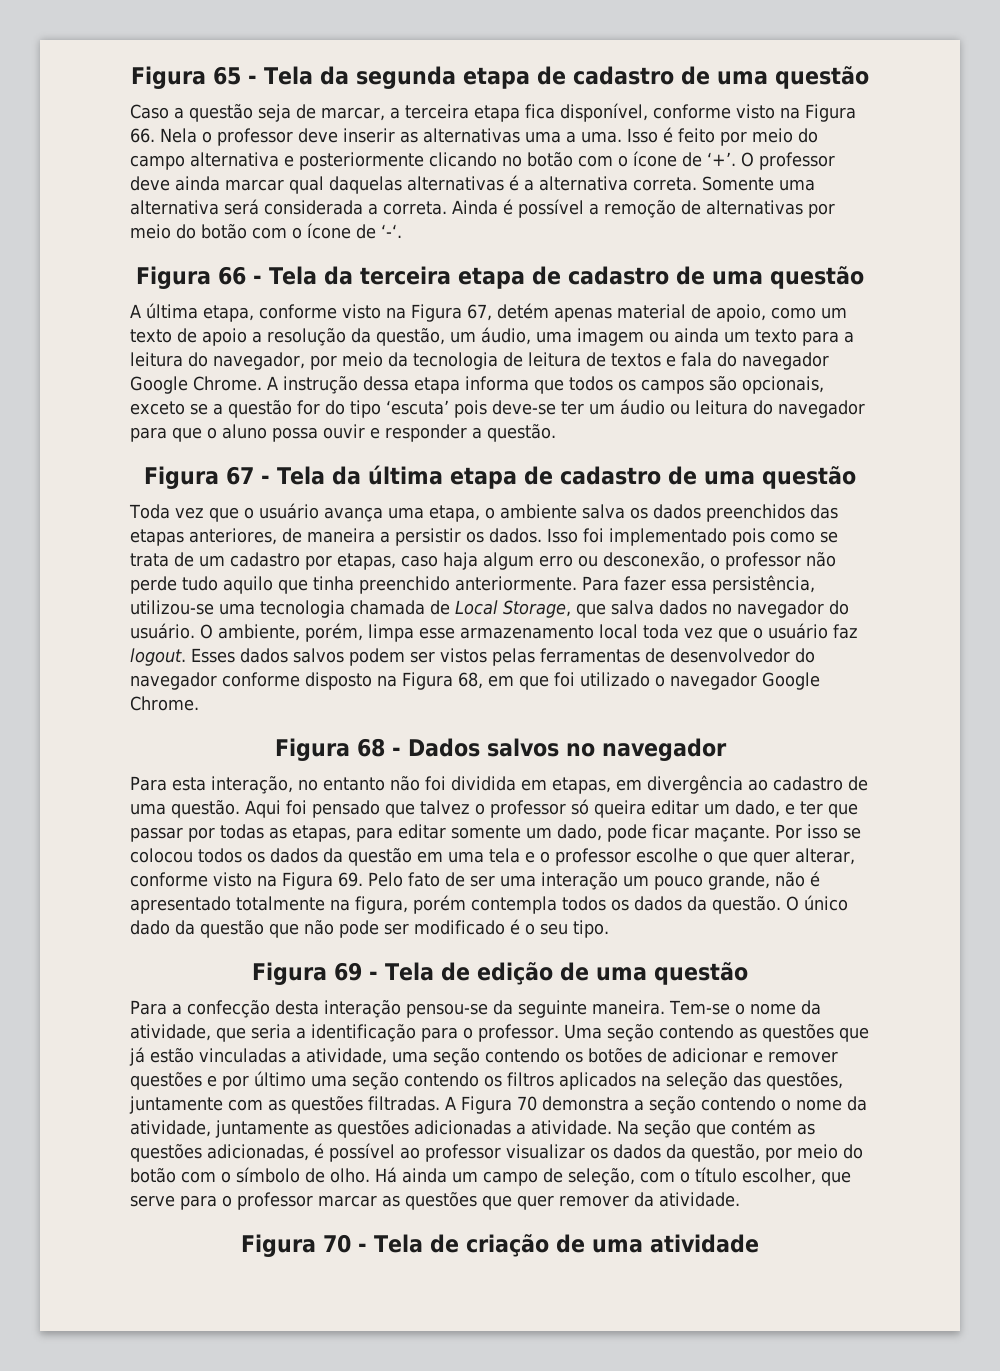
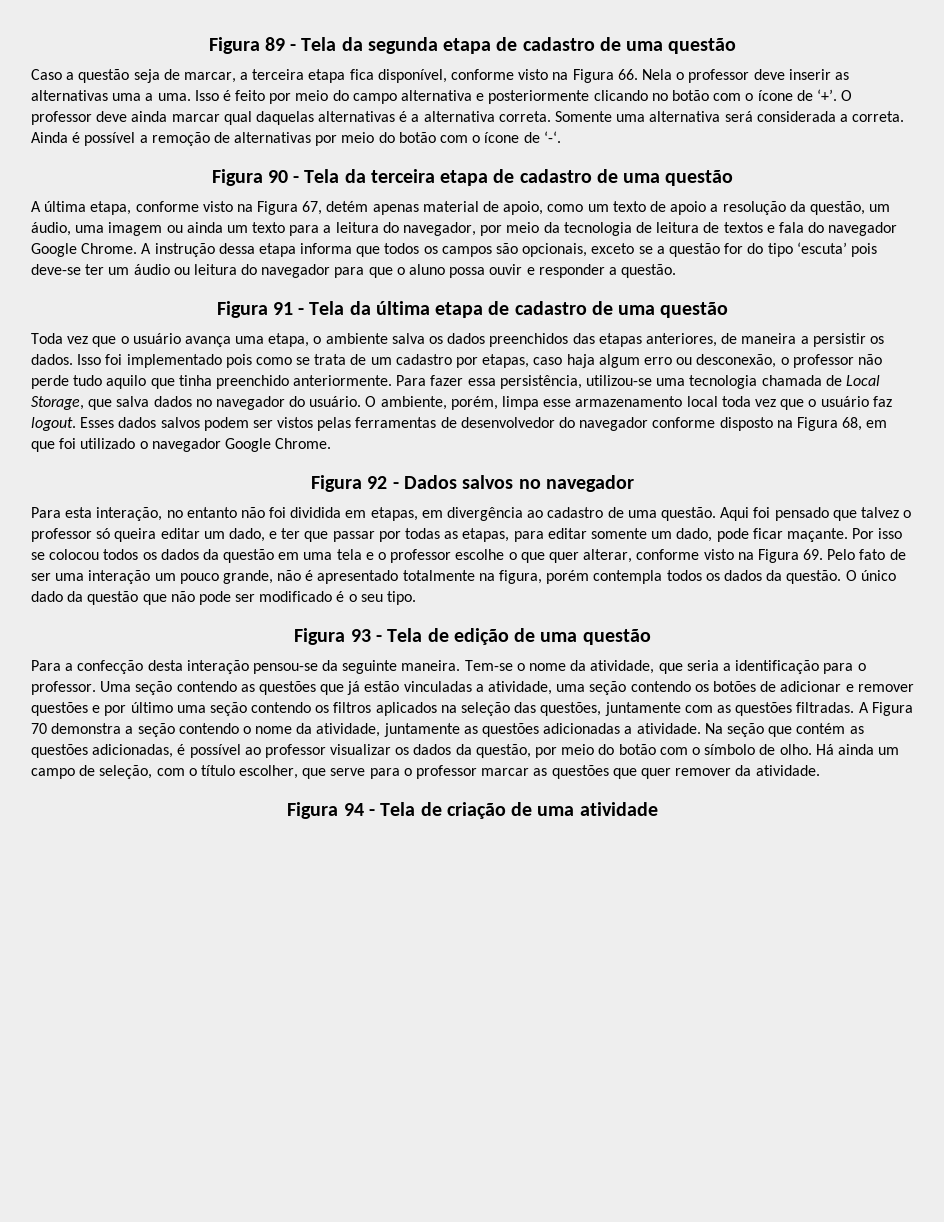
- Figura 65 - Tela da segunda etapa de cadastro de uma questão
+ Figura 89 - Tela da segunda etapa de cadastro de uma questão
- Figura 66 - Tela da terceira etapa de cadastro de uma questão
+ Figura 90 - Tela da terceira etapa de cadastro de uma questão
- Figura 67 - Tela da última etapa de cadastro de uma questão
+ Figura 91 - Tela da última etapa de cadastro de uma questão
- Figura 68 - Dados salvos no navegador
+ Figura 92 - Dados salvos no navegador
- Figura 69 - Tela de edição de uma questão
+ Figura 93 - Tela de edição de uma questão
- Figura 70 - Tela de criação de uma atividade
+ Figura 94 - Tela de criação de uma atividade

